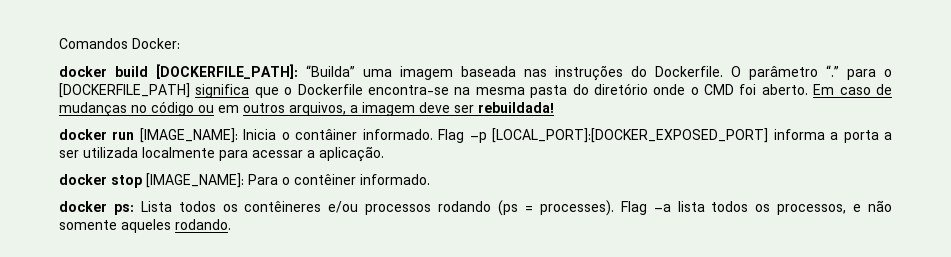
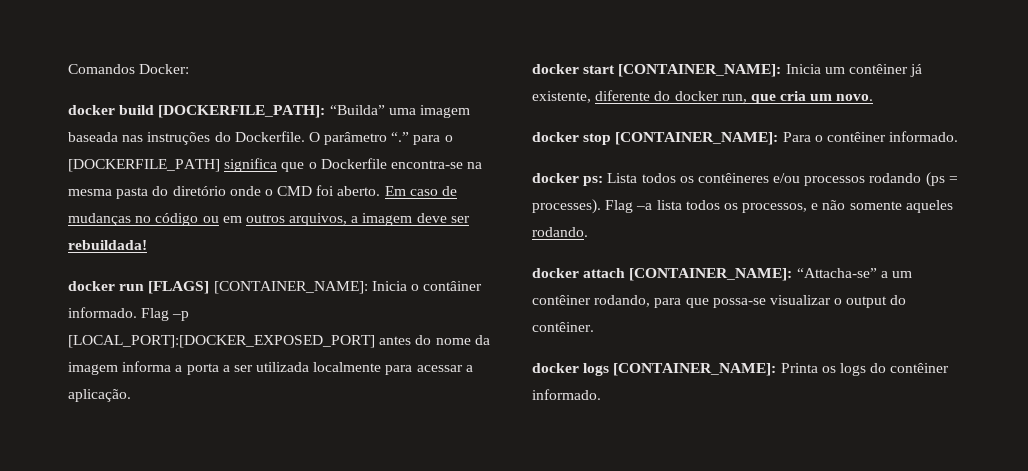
- docker run [IMAGE_NAME]: Inicia o contâiner informado.
+ docker run [FLAGS] [CONTAINER_NAME]: Inicia o contâiner informado.
- Flag –p [LOCAL_PORT]:[DOCKER_EXPOSED_PORT] informa a porta a ser utilizada localmente para acessar a aplicação.
+ Flag –p [LOCAL_PORT]:[DOCKER_EXPOSED_PORT] antes do nome da imagem informa a porta a ser utilizada localmente para acessar a aplicação.
+ docker start [CONTAINER_NAME]: Inicia um contêiner já existente, diferente do docker run, que cria um novo.
- docker stop [IMAGE_NAME]: Para o contêiner informado.
+ docker stop [CONTAINER_NAME]: Para o contêiner informado.
+ docker attach [CONTAINER_NAME]: “Attacha-se” a um contêiner rodando, para que possa-se visualizar o output do contêiner.
+ docker logs [CONTAINER_NAME]: Printa os logs do contêiner informado.

